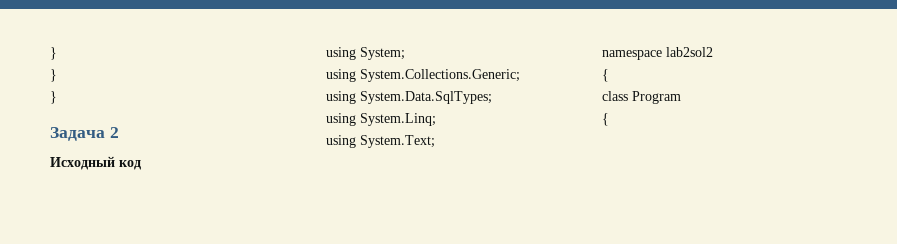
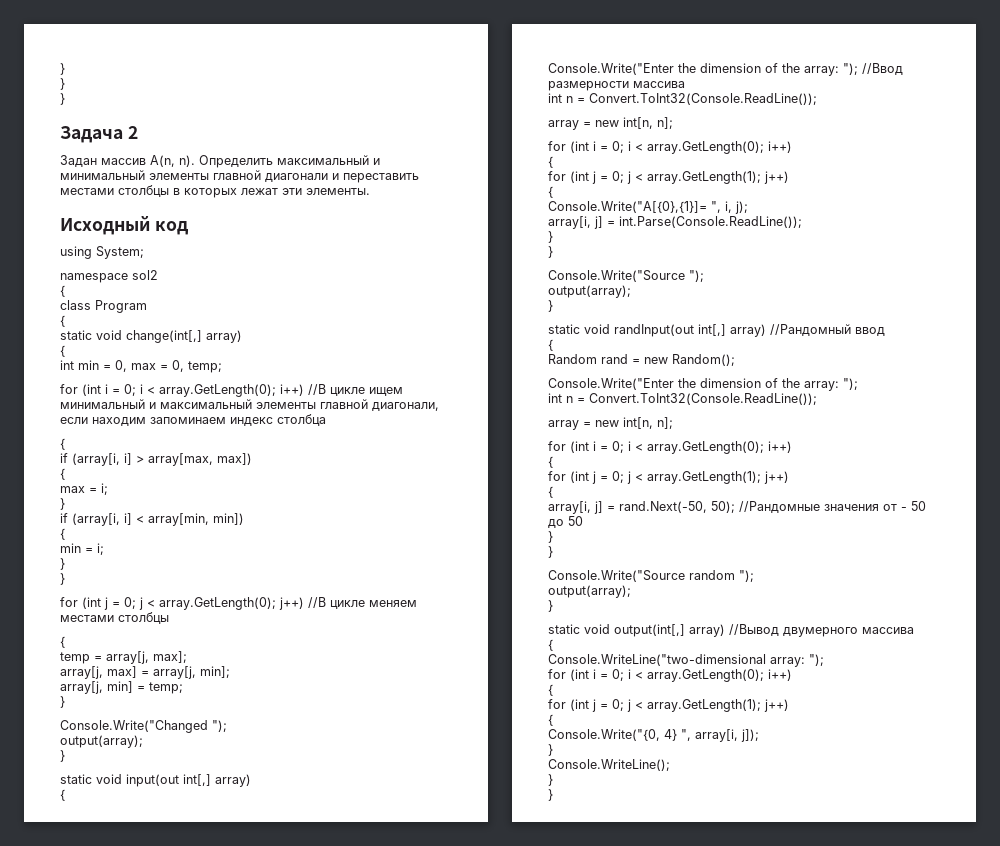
+ Задан массив А(n, n). Определить максимальный и минимальный элементы главной диагонали и переставить местами столбцы в которых лежат эти элементы.
  Исходный код
  using System;
- using System.Collections.Generic;
- using System.Data.SqlTypes;
- using System.Linq;
- using System.Text;
- namespace lab2sol2
+ namespace sol2
+ static void change(int[,] array)
+ {
+ int min = 0, max = 0, temp;
+ for (int i = 0; i < array.GetLength(0); i++) //В цикле ищем минимальный и максимальный элементы главной диагонали, если находим запоминаем индекс столбца
+ {
+ if (array[i, i] > array[max, max])
+ {
+ max = i;
+ }
+ if (array[i, i] < array[min, min])
+ {
+ min = i;
+ }
+ }
+ for (int j = 0; j < array.GetLength(0); j++) //В цикле меняем местами столбцы
+ {
+ temp = array[j, max];
+ array[j, max] = array[j, min];
+ array[j, min] = temp;
+ }
+ Console.Write("Changed ");
+ output(array);
+ }
+ static void input(out int[,] array)
+ {
+ Console.Write("Enter the dimension of the array: "); //Ввод размерности массива
+ int n = Convert.ToInt32(Console.ReadLine());
+ array = new int[n, n];
+ for (int i = 0; i < array.GetLength(0); i++)
+ {
+ for (int j = 0; j < array.GetLength(1); j++)
+ {
+ Console.Write("A[{0},{1}]= ", i, j);
+ array[i, j] = int.Parse(Console.ReadLine());
+ }
+ }
+ Console.Write("Source ");
+ output(array);
+ }
+ static void randInput(out int[,] array) //Рандомный ввод
+ {
+ Random rand = new Random();
+ Console.Write("Enter the dimension of the array: ");
+ int n = Convert.ToInt32(Console.ReadLine());
+ array = new int[n, n];
+ for (int i = 0; i < array.GetLength(0); i++)
+ {
+ for (int j = 0; j < array.GetLength(1); j++)
+ {
+ array[i, j] = rand.Next(-50, 50); //Рандомные значения от - 50 до 50
+ }
+ }
+ Console.Write("Source random ");
+ output(array);
+ }
+ static void output(int[,] array) //Вывод двумерного массива
+ {
+ Console.WriteLine("two-dimensional array: ");
+ for (int i = 0; i < array.GetLength(0); i++)
+ {
+ for (int j = 0; j < array.GetLength(1); j++)
+ {
+ Console.Write("{0, 4} ", array[i, j]);
+ }
+ Console.WriteLine();
+ }
+ }

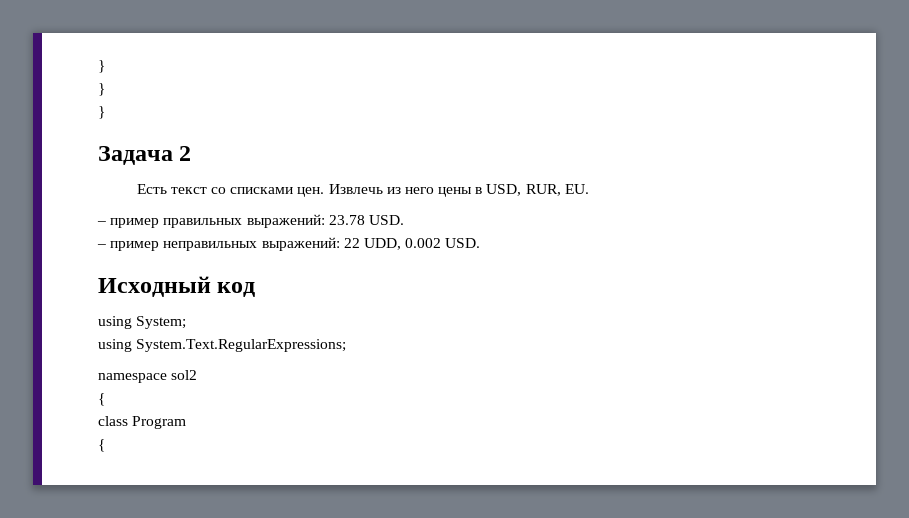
- Задан массив А(n, n). Определить максимальный и минимальный элементы главной диагонали и переставить местами столбцы в которых лежат эти элементы.
+ Есть текст со списками цен. Извлечь из него цены в USD, RUR, EU.
+ – пример правильных выражений: 23.78 USD.
+ – пример неправильных выражений: 22 UDD, 0.002 USD.
+ using System.Text.RegularExpressions;
- static void change(int[,] array)
- {
- int min = 0, max = 0, temp;
- for (int i = 0; i < array.GetLength(0); i++) //В цикле ищем минимальный и максимальный элементы главной диагонали, если находим запоминаем индекс столбца
- {
- if (array[i, i] > array[max, max])
- {
- max = i;
- }
- if (array[i, i] < array[min, min])
- {
- min = i;
- }
- }
- for (int j = 0; j < array.GetLength(0); j++) //В цикле меняем местами столбцы
- {
- temp = array[j, max];
- array[j, max] = array[j, min];
- array[j, min] = temp;
- }
- Console.Write("Changed ");
- output(array);
- }
- static void input(out int[,] array)
- {
- Console.Write("Enter the dimension of the array: "); //Ввод размерности массива
- int n = Convert.ToInt32(Console.ReadLine());
- array = new int[n, n];
- for (int i = 0; i < array.GetLength(0); i++)
- {
- for (int j = 0; j < array.GetLength(1); j++)
- {
- Console.Write("A[{0},{1}]= ", i, j);
- array[i, j] = int.Parse(Console.ReadLine());
- }
- }
- Console.Write("Source ");
- output(array);
- }
- static void randInput(out int[,] array) //Рандомный ввод
- {
- Random rand = new Random();
- Console.Write("Enter the dimension of the array: ");
- int n = Convert.ToInt32(Console.ReadLine());
- array = new int[n, n];
- for (int i = 0; i < array.GetLength(0); i++)
- {
- for (int j = 0; j < array.GetLength(1); j++)
- {
- array[i, j] = rand.Next(-50, 50); //Рандомные значения от - 50 до 50
- }
- }
- Console.Write("Source random ");
- output(array);
- }
- static void output(int[,] array) //Вывод двумерного массива
- {
- Console.WriteLine("two-dimensional array: ");
- for (int i = 0; i < array.GetLength(0); i++)
- {
- for (int j = 0; j < array.GetLength(1); j++)
- {
- Console.Write("{0, 4} ", array[i, j]);
- }
- Console.WriteLine();
- }
- }

